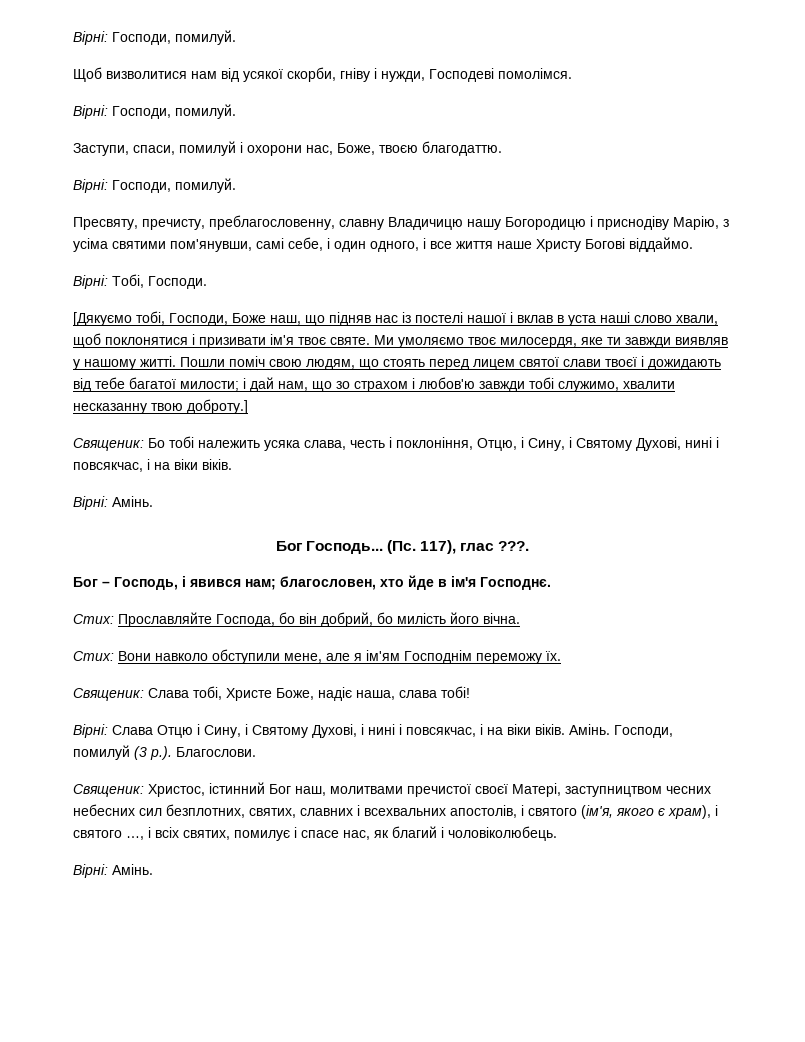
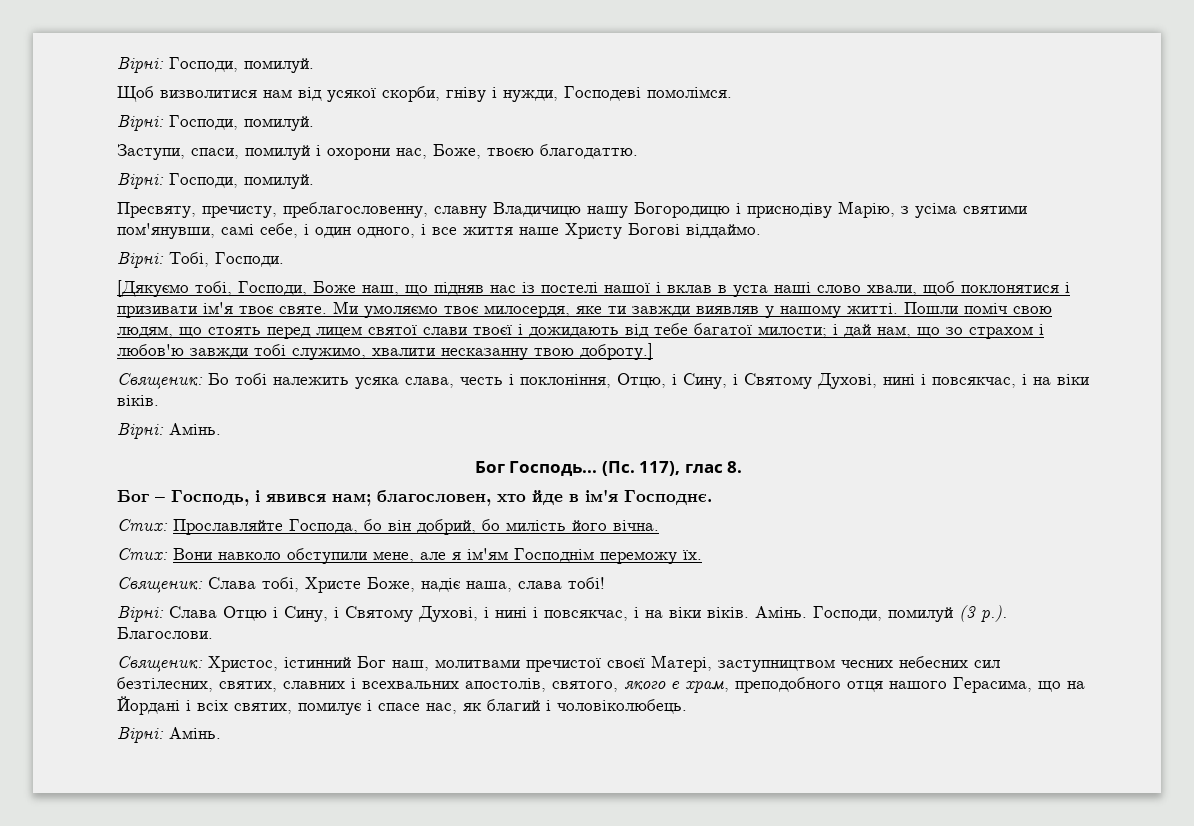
- (Пс. 117), глас ???.
+ (Пс. 117), глас 8.
- Священик: Христос, істинний Бог наш, молитвами пречистої своєї Матері, заступництвом чесних небесних сил безплотних, святих, славних і всехвальних апостолів, і святого (ім'я, якого є храм), і святого …, і всіх святих, помилує і спасе нас, як благий і чоловіколюбець.
+ Священик: Христос, істинний Бог наш, молитвами пречистої своєї Матері, заступництвом чесних небесних сил безтілесних, святих, славних і всехвальних апостолів, святого, якого є храм, преподобного отця нашого Герасима, що на Йордані і всіх святих, помилує і спасе нас, як благий і чоловіколюбець.

